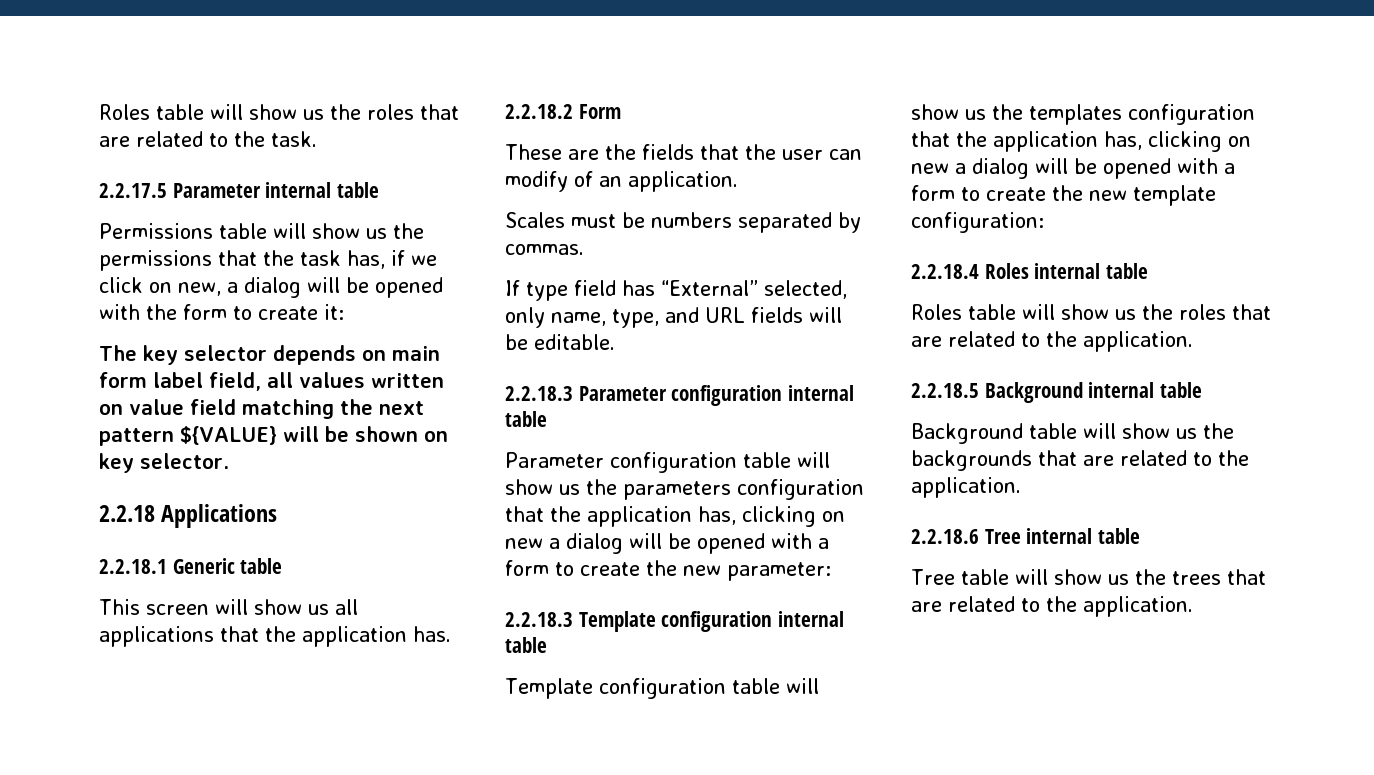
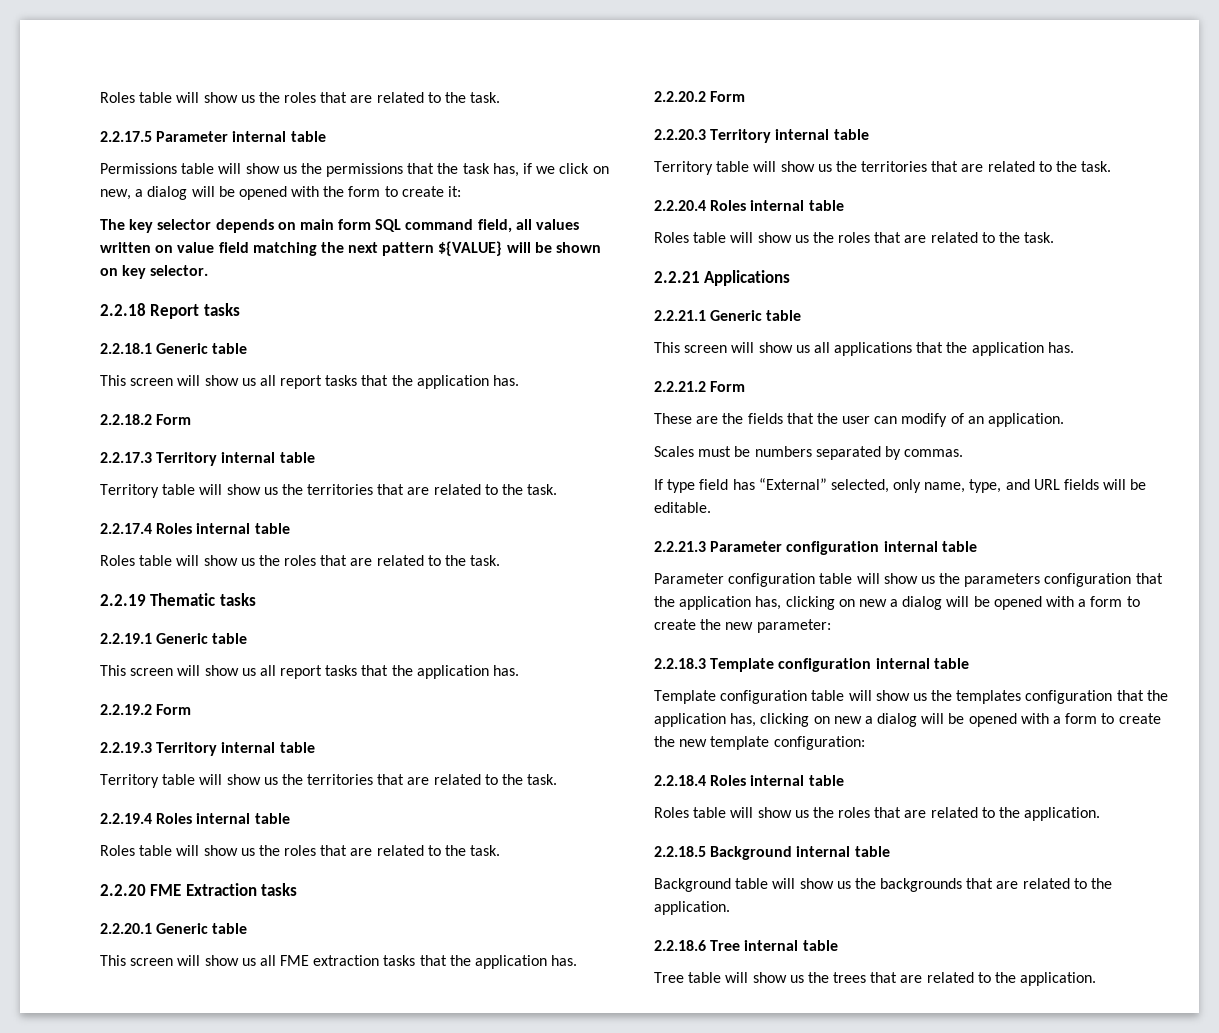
- The key selector depends on main form label field, all values written on value field matching the next pattern ${VALUE} will be shown on key selector.
+ The key selector depends on main form SQL command field, all values written on value field matching the next pattern ${VALUE} will be shown on key selector.
- 2.2.18 Applications
+ 2.2.18 Report tasks
+ 2.2.18.1 Generic table
+ This screen will show us all report tasks that the application has.
+ 2.2.18.2 Form
+ 2.2.17.3 Territory internal table
+ Territory table will show us the territories that are related to the task.
+ 2.2.17.4 Roles internal table
+ Roles table will show us the roles that are related to the task.
+ 2.2.19 Thematic tasks
+ 2.2.19.1 Generic table
+ This screen will show us all report tasks that the application has.
+ 2.2.19.2 Form
+ 2.2.19.3 Territory internal table
+ Territory table will show us the territories that are related to the task.
+ 2.2.19.4 Roles internal table
+ Roles table will show us the roles that are related to the task.
+ 2.2.20 FME Extraction tasks
+ 2.2.20.1 Generic table
+ This screen will show us all FME extraction tasks that the application has.
+ 2.2.20.2 Form
+ 2.2.20.3 Territory internal table
+ Territory table will show us the territories that are related to the task.
+ 2.2.20.4 Roles internal table
+ Roles table will show us the roles that are related to the task.
+ 2.2.21 Applications
- 2.2.18.1 Generic table
+ 2.2.21.1 Generic table
- 2.2.18.2 Form
+ 2.2.21.2 Form
- 2.2.18.3 Parameter configuration internal table
+ 2.2.21.3 Parameter configuration internal table

